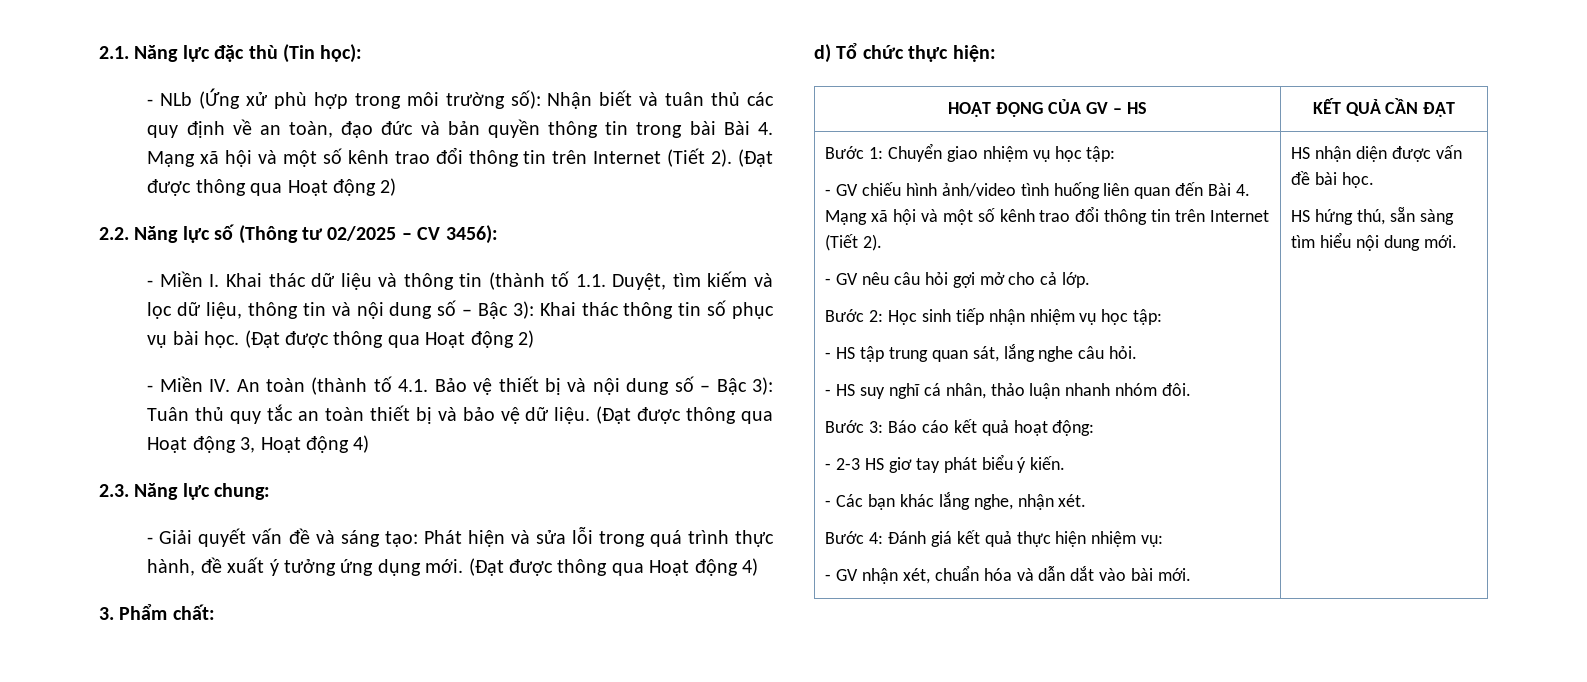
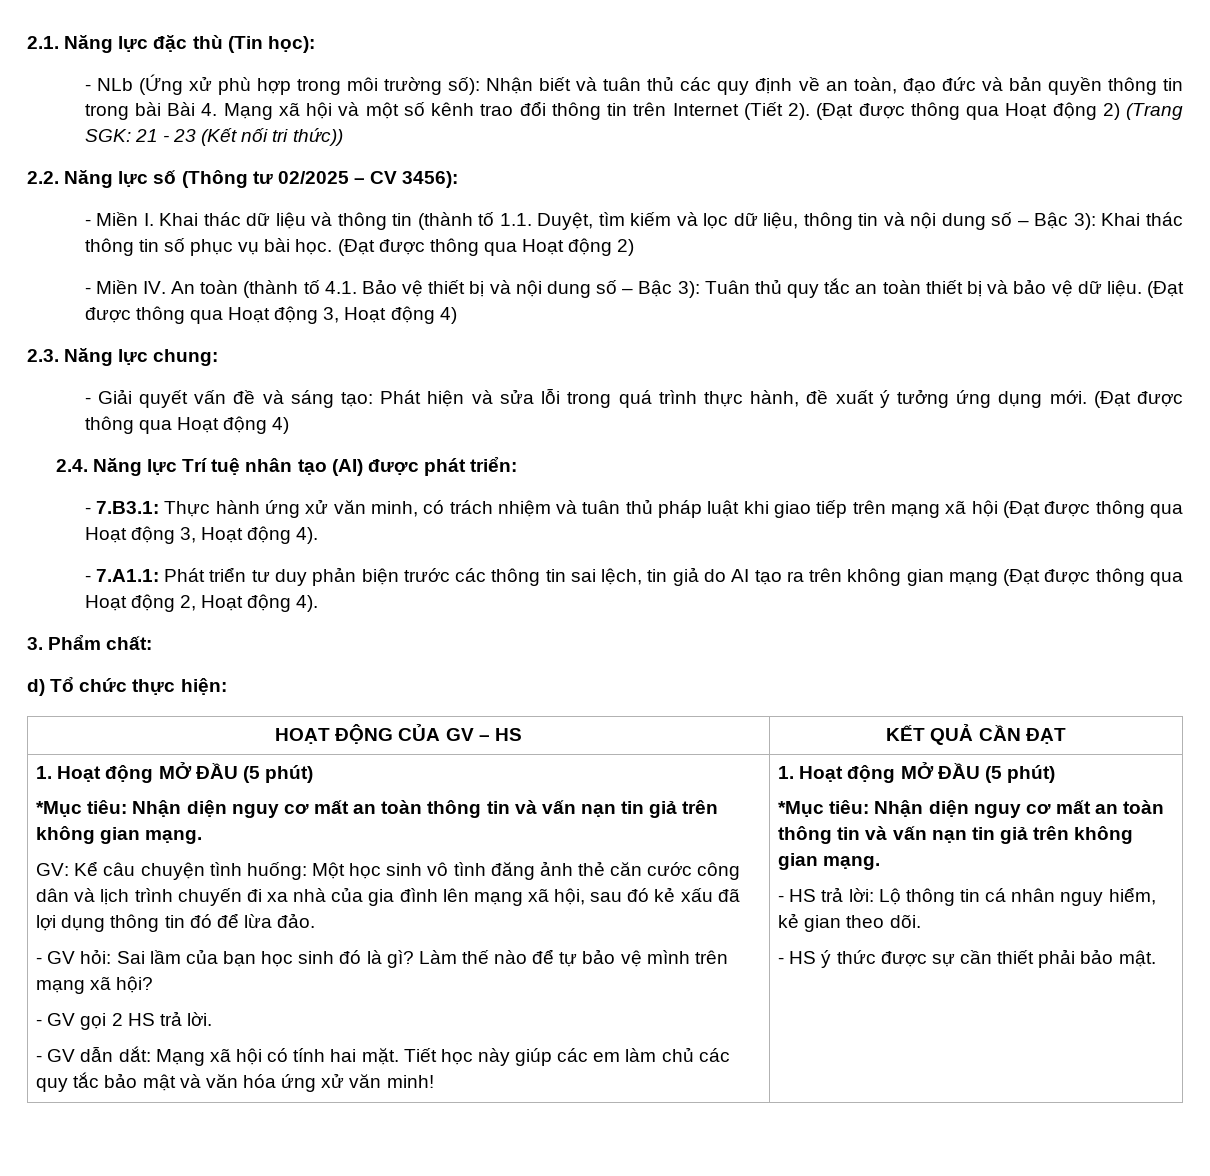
- - NLb (Ứng xử phù hợp trong môi trường số): Nhận biết và tuân thủ các quy định về an toàn, đạo đức và bản quyền thông tin trong bài Bài 4. Mạng xã hội và một số kênh trao đổi thông tin trên Internet (Tiết 2). (Đạt được thông qua Hoạt động 2)
+ - NLb (Ứng xử phù hợp trong môi trường số): Nhận biết và tuân thủ các quy định về an toàn, đạo đức và bản quyền thông tin trong bài Bài 4. Mạng xã hội và một số kênh trao đổi thông tin trên Internet (Tiết 2). (Đạt được thông qua Hoạt động 2) (Trang SGK: 21 - 23 (Kết nối tri thức))
+ 2.4. Năng lực Trí tuệ nhân tạo (AI) được phát triển:
+ - 7.B3.1: Thực hành ứng xử văn minh, có trách nhiệm và tuân thủ pháp luật khi giao tiếp trên mạng xã hội (Đạt được thông qua Hoạt động 3, Hoạt động 4).
+ - 7.A1.1: Phát triển tư duy phản biện trước các thông tin sai lệch, tin giả do AI tạo ra trên không gian mạng (Đạt được thông qua Hoạt động 2, Hoạt động 4).
  HOẠT ĐỘNG CỦA GV – HS | KẾT QUẢ CẦN ĐẠT
- Bước 1: Chuyển giao nhiệm vụ học tập:
- - GV chiếu hình ảnh/video tình huống liên quan đến Bài 4. Mạng xã hội và một số kênh trao đổi thông tin trên Internet (Tiết 2).
- - GV nêu câu hỏi gợi mở cho cả lớp.
- Bước 2: Học sinh tiếp nhận nhiệm vụ học tập:
- - HS tập trung quan sát, lắng nghe câu hỏi.
- - HS suy nghĩ cá nhân, thảo luận nhanh nhóm đôi.
- Bước 3: Báo cáo kết quả hoạt động:
- - 2-3 HS giơ tay phát biểu ý kiến.
- - Các bạn khác lắng nghe, nhận xét.
- Bước 4: Đánh giá kết quả thực hiện nhiệm vụ:
- - GV nhận xét, chuẩn hóa và dẫn dắt vào bài mới. | HS nhận diện được vấn đề bài học.
- HS hứng thú, sẵn sàng tìm hiểu nội dung mới.
+ 1. Hoạt động MỞ ĐẦU (5 phút)
+ *Mục tiêu: Nhận diện nguy cơ mất an toàn thông tin và vấn nạn tin giả trên không gian mạng.
+ GV: Kể câu chuyện tình huống: Một học sinh vô tình đăng ảnh thẻ căn cước công dân và lịch trình chuyến đi xa nhà của gia đình lên mạng xã hội, sau đó kẻ xấu đã lợi dụng thông tin đó để lừa đảo.
+ - GV hỏi: Sai lầm của bạn học sinh đó là gì? Làm thế nào để tự bảo vệ mình trên mạng xã hội?
+ - GV gọi 2 HS trả lời.
+ - GV dẫn dắt: Mạng xã hội có tính hai mặt. Tiết học này giúp các em làm chủ các quy tắc bảo mật và văn hóa ứng xử văn minh! | 1. Hoạt động MỞ ĐẦU (5 phút)
+ *Mục tiêu: Nhận diện nguy cơ mất an toàn thông tin và vấn nạn tin giả trên không gian mạng.
+ - HS trả lời: Lộ thông tin cá nhân nguy hiểm, kẻ gian theo dõi.
+ - HS ý thức được sự cần thiết phải bảo mật.

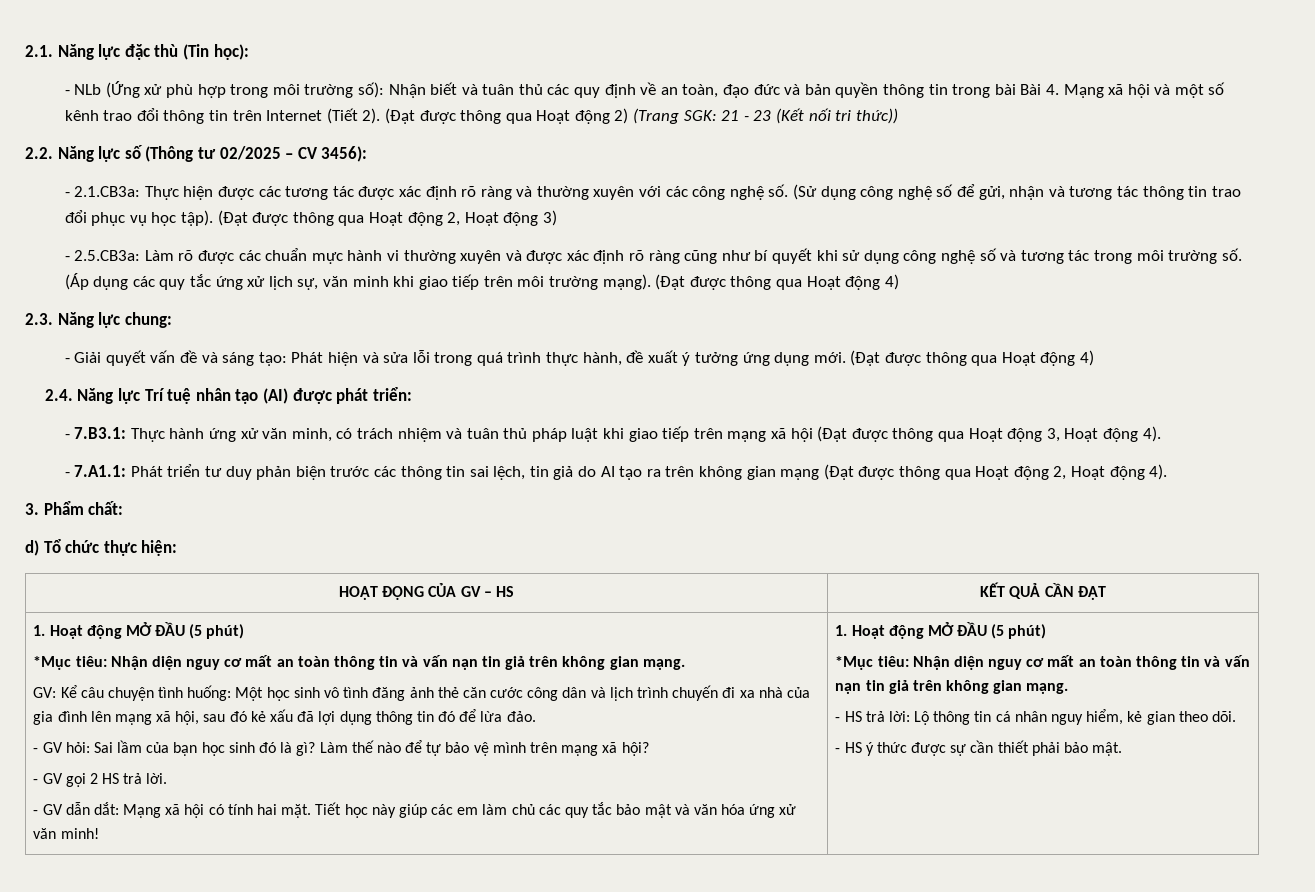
- - Miền I. Khai thác dữ liệu và thông tin (thành tố 1.1. Duyệt, tìm kiếm và lọc dữ liệu, thông tin và nội dung số – Bậc 3): Khai thác thông tin số phục vụ bài học. (Đạt được thông qua Hoạt động 2)
- - Miền IV. An toàn (thành tố 4.1. Bảo vệ thiết bị và nội dung số – Bậc 3): Tuân thủ quy tắc an toàn thiết bị và bảo vệ dữ liệu. (Đạt được thông qua Hoạt động 3, Hoạt động 4)
+ - 2.1.CB3a: Thực hiện được các tương tác được xác định rõ ràng và thường xuyên với các công nghệ số. (Sử dụng công nghệ số để gửi, nhận và tương tác thông tin trao đổi phục vụ học tập). (Đạt được thông qua Hoạt động 2, Hoạt động 3)
+ - 2.5.CB3a: Làm rõ được các chuẩn mực hành vi thường xuyên và được xác định rõ ràng cũng như bí quyết khi sử dụng công nghệ số và tương tác trong môi trường số. (Áp dụng các quy tắc ứng xử lịch sự, văn minh khi giao tiếp trên môi trường mạng). (Đạt được thông qua Hoạt động 4)

